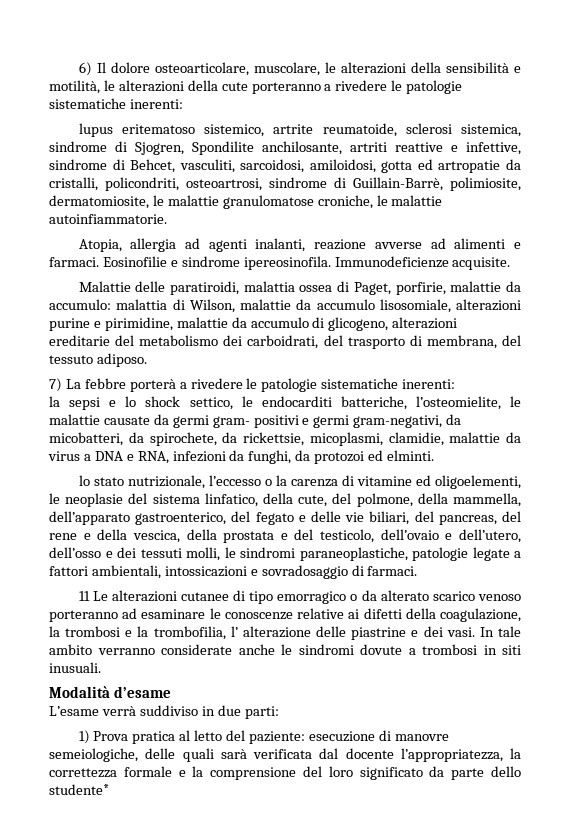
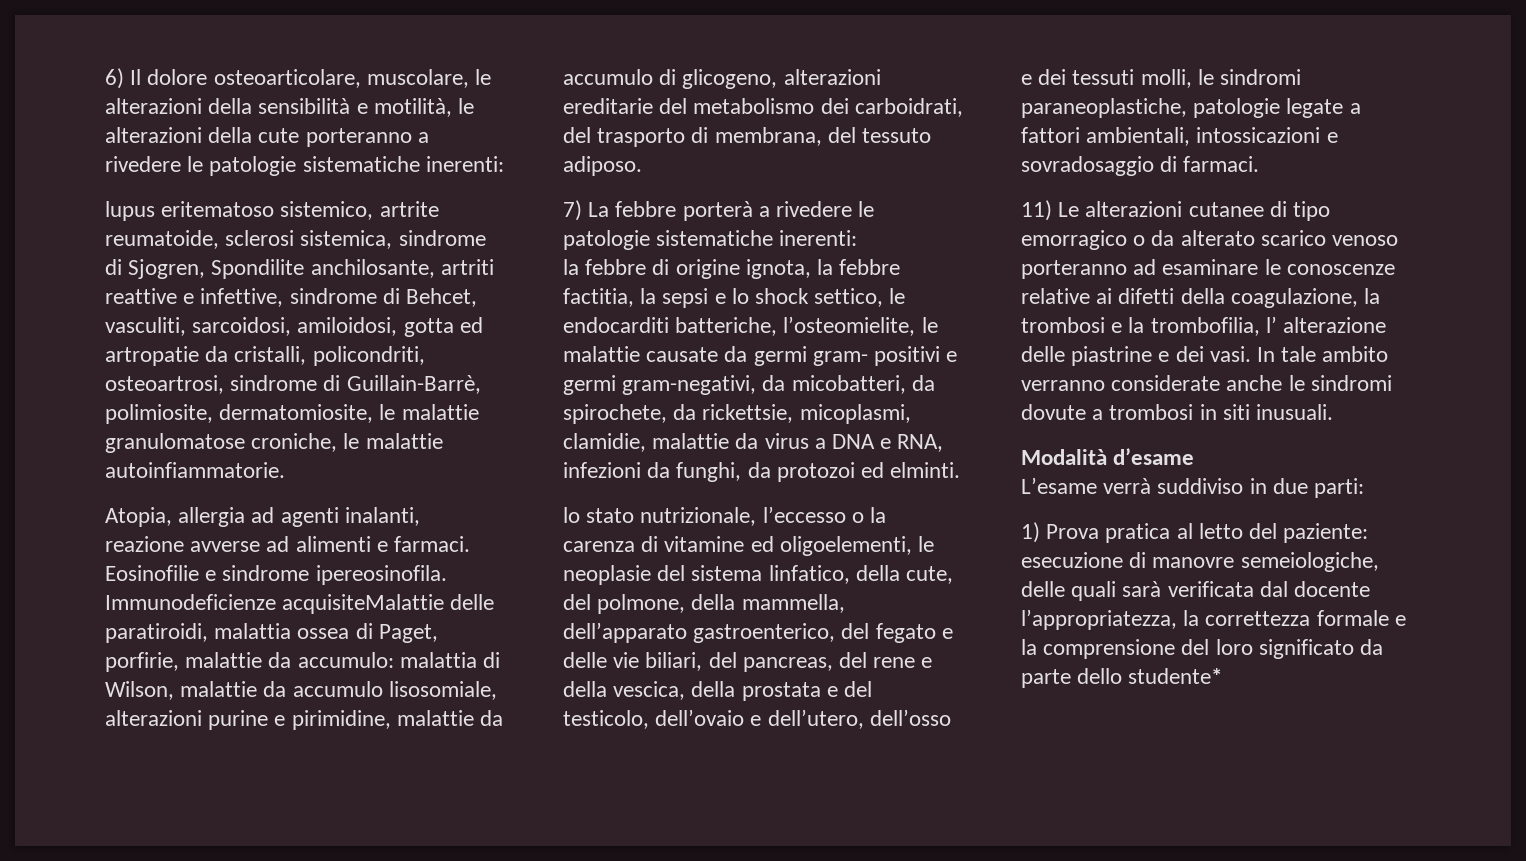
- Immunodeficienze acquisite.
- Malattie delle paratiroidi, malattia ossea di Paget, porfirie, malattie da accumulo: malattia di Wilson, malattie da accumulo lisosomiale, alterazioni purine e pirimidine, malattie da accumulo di glicogeno, alterazioni ereditarie del metabolismo dei carboidrati, del trasporto di membrana, del tessuto adiposo.
+ Immunodeficienze acquisiteMalattie delle paratiroidi, malattia ossea di Paget, porfirie, malattie da accumulo: malattia di Wilson, malattie da accumulo lisosomiale, alterazioni purine e pirimidine, malattie da accumulo di glicogeno, alterazioni ereditarie del metabolismo dei carboidrati, del trasporto di membrana, del tessuto adiposo.
- la sepsi e lo shock settico, le endocarditi batteriche, l’osteomielite, le malattie causate da germi gram- positivi e germi gram-negativi, da micobatteri, da spirochete, da rickettsie, micoplasmi, clamidie, malattie da virus a DNA e RNA, infezioni da funghi, da protozoi ed elminti.
+ la febbre di origine ignota, la febbre factitia, la sepsi e lo shock settico, le endocarditi batteriche, l’osteomielite, le malattie causate da germi gram- positivi e germi gram-negativi, da micobatteri, da spirochete, da rickettsie, micoplasmi, clamidie, malattie da virus a DNA e RNA, infezioni da funghi, da protozoi ed elminti.
- 11 Le alterazioni cutanee di tipo emorragico o da alterato scarico venoso porteranno ad esaminare le conoscenze relative ai difetti della coagulazione, la trombosi e la trombofilia, l’ alterazione delle piastrine e dei vasi.
+ 11) Le alterazioni cutanee di tipo emorragico o da alterato scarico venoso porteranno ad esaminare le conoscenze relative ai difetti della coagulazione, la trombosi e la trombofilia, l’ alterazione delle piastrine e dei vasi.

